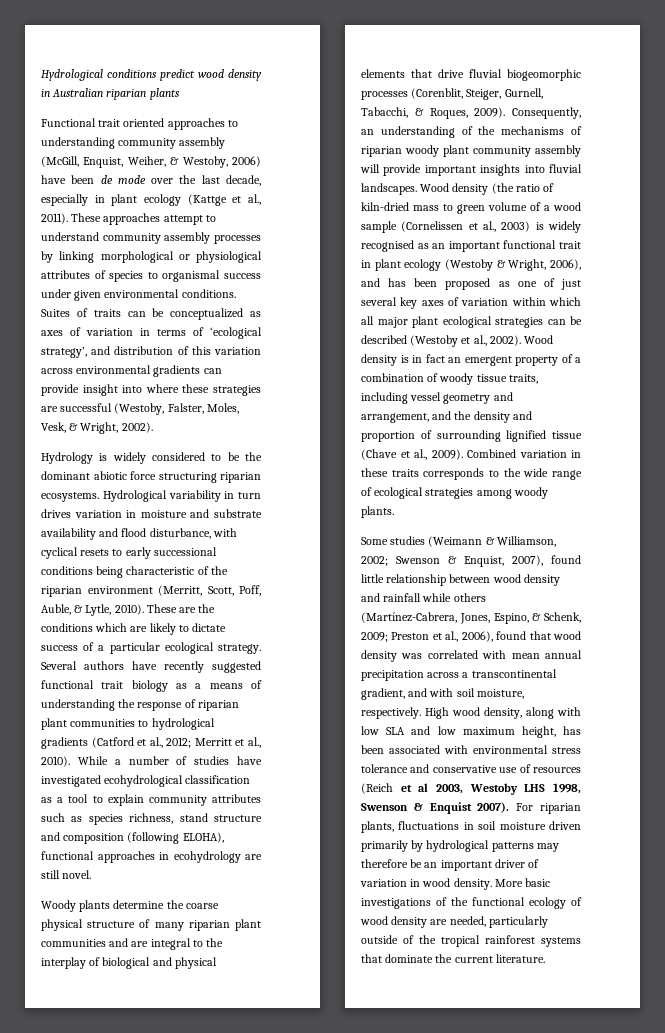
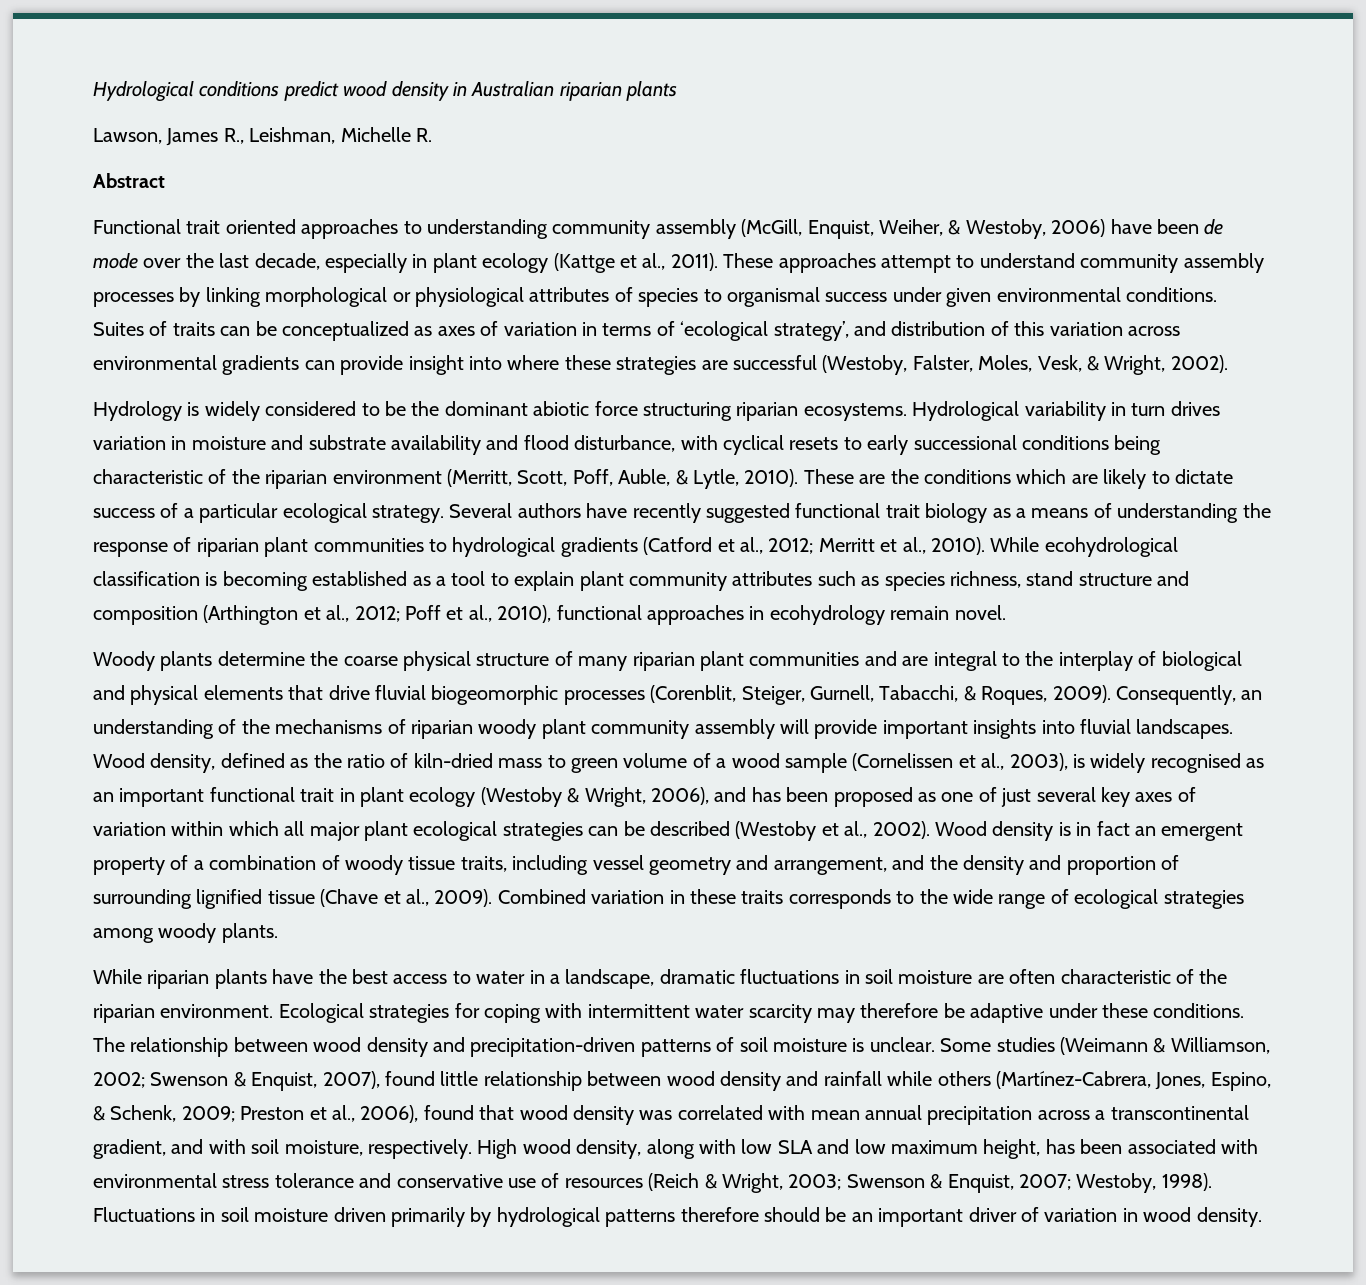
+ Lawson, James R., Leishman, Michelle R.
+ Abstract
- While a number of studies have investigated ecohydrological classification as a tool to explain community attributes such as species richness, stand structure and composition (following ELOHA), functional approaches in ecohydrology are still novel.
+ While ecohydrological classification is becoming established as a tool to explain plant community attributes such as species richness, stand structure and composition (Arthington et al., 2012; Poff et al., 2010), functional approaches in ecohydrology remain novel.
- Wood density (the ratio of kiln-dried mass to green volume of a wood sample (Cornelissen et al., 2003) is widely recognised as an important functional trait in plant ecology (Westoby & Wright, 2006), and has been proposed as one of just several key axes of variation within which all major plant ecological strategies can be described (Westoby et al., 2002).
+ Wood density, defined as the ratio of kiln-dried mass to green volume of a wood sample (Cornelissen et al., 2003), is widely recognised as an important functional trait in plant ecology (Westoby & Wright, 2006), and has been proposed as one of just several key axes of variation within which all major plant ecological strategies can be described (Westoby et al., 2002).
+ While riparian plants have the best access to water in a landscape, dramatic fluctuations in soil moisture are often characteristic of the riparian environment. Ecological strategies for coping with intermittent water scarcity may therefore be adaptive under these conditions. The relationship between wood density and precipitation-driven patterns of soil moisture is unclear.
- High wood density, along with low SLA and low maximum height, has been associated with environmental stress tolerance and conservative use of resources (Reich et al 2003, Westoby LHS 1998, Swenson & Enquist 2007). For riparian plants, fluctuations in soil moisture driven primarily by hydrological patterns may therefore be an important driver of variation in wood density. More basic investigations of the functional ecology of wood density are needed, particularly outside of the tropical rainforest systems that dominate the current literature.
+ High wood density, along with low SLA and low maximum height, has been associated with environmental stress tolerance and conservative use of resources (Reich & Wright, 2003; Swenson & Enquist, 2007; Westoby, 1998). Fluctuations in soil moisture driven primarily by hydrological patterns therefore should be an important driver of variation in wood density.

